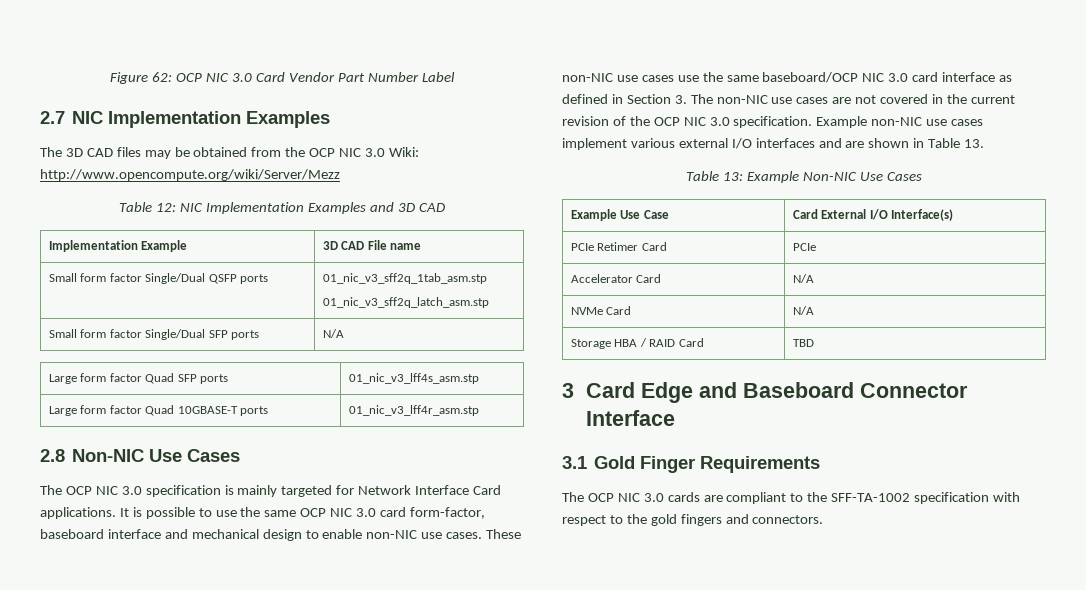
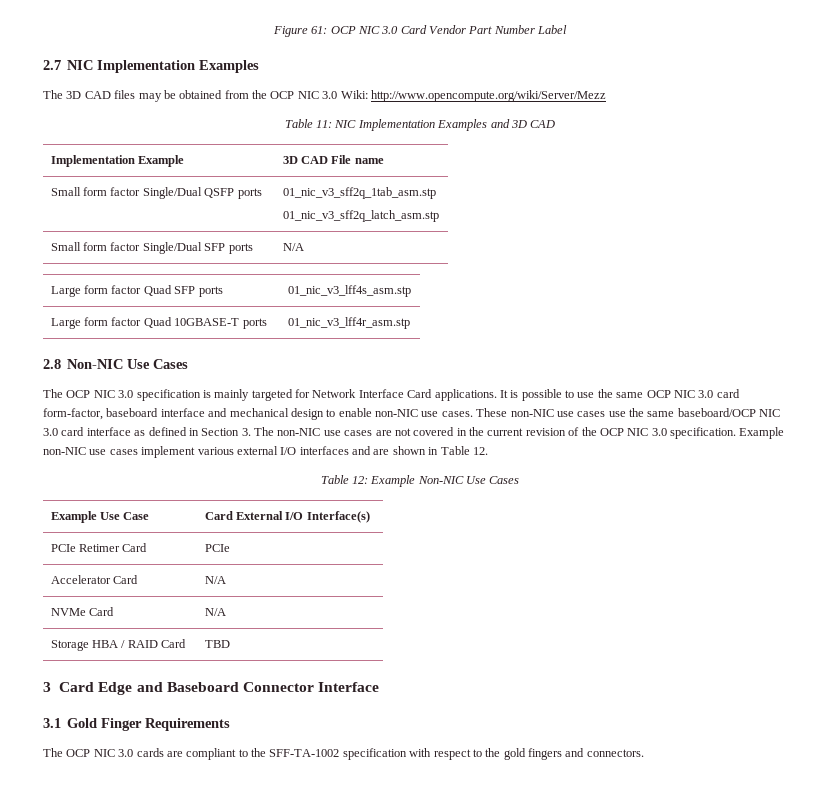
- Figure 62: OCP NIC 3.0 Card Vendor Part Number Label
+ Figure 61: OCP NIC 3.0 Card Vendor Part Number Label
- Table 12: NIC Implementation Examples and 3D CAD
+ Table 11: NIC Implementation Examples and 3D CAD
- Example non-NIC use cases implement various external I/O interfaces and are shown in Table 13.
- Table 13: Example Non-NIC Use Cases
+ Example non-NIC use cases implement various external I/O interfaces and are shown in Table 12.
+ Table 12: Example Non-NIC Use Cases

